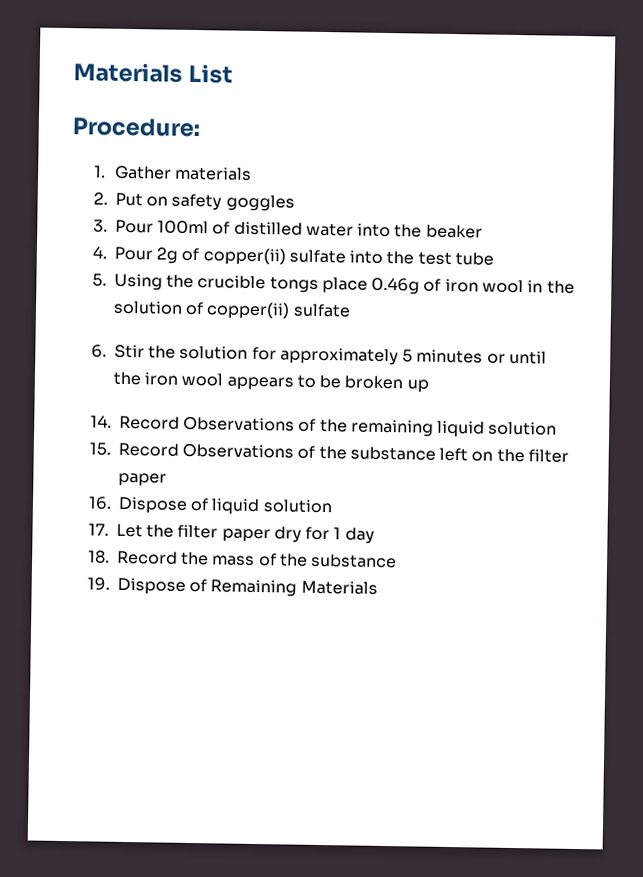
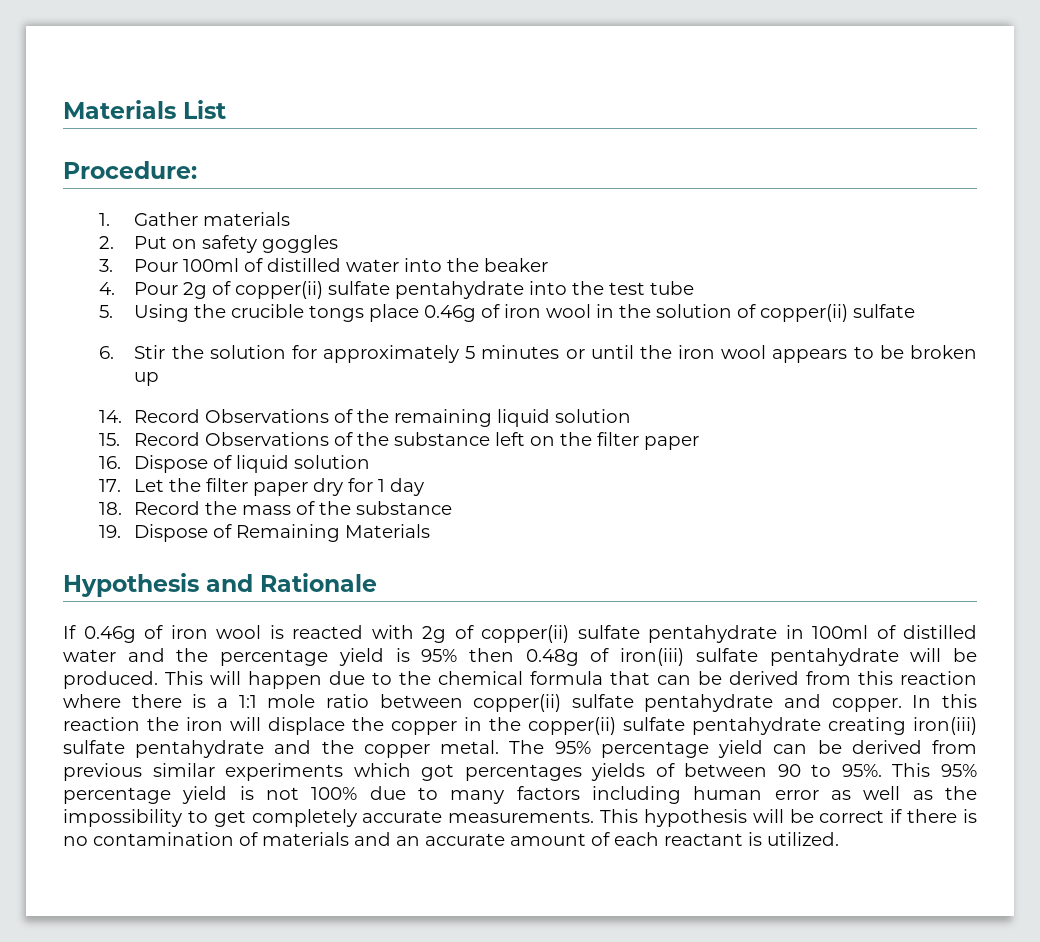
- 4. Pour 2g of copper(ii) sulfate into the test tube
+ 4. Pour 2g of copper(ii) sulfate pentahydrate into the test tube
+ Hypothesis and Rationale
+ If 0.46g of iron wool is reacted with 2g of copper(ii) sulfate pentahydrate in 100ml of distilled water and the percentage yield is 95% then 0.48g of iron(iii) sulfate pentahydrate will be produced. This will happen due to the chemical formula that can be derived from this reaction where there is a 1:1 mole ratio between copper(ii) sulfate pentahydrate and copper. In this reaction the iron will displace the copper in the copper(ii) sulfate pentahydrate creating iron(iii) sulfate pentahydrate and the copper metal. The 95% percentage yield can be derived from previous similar experiments which got percentages yields of between 90 to 95%. This 95% percentage yield is not 100% due to many factors including human error as well as the impossibility to get completely accurate measurements. This hypothesis will be correct if there is no contamination of materials and an accurate amount of each reactant is utilized.

